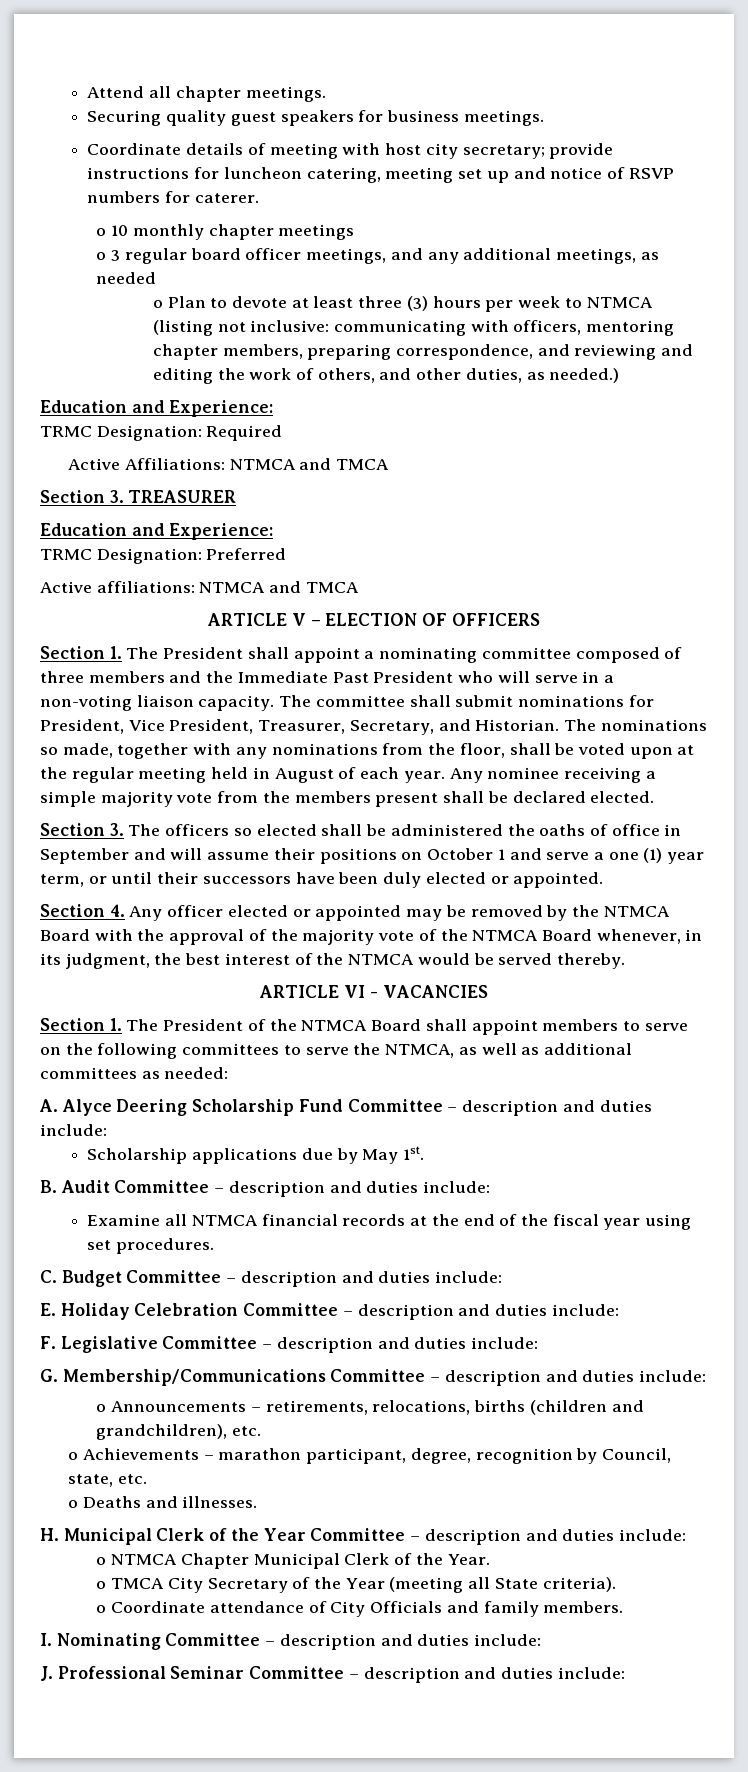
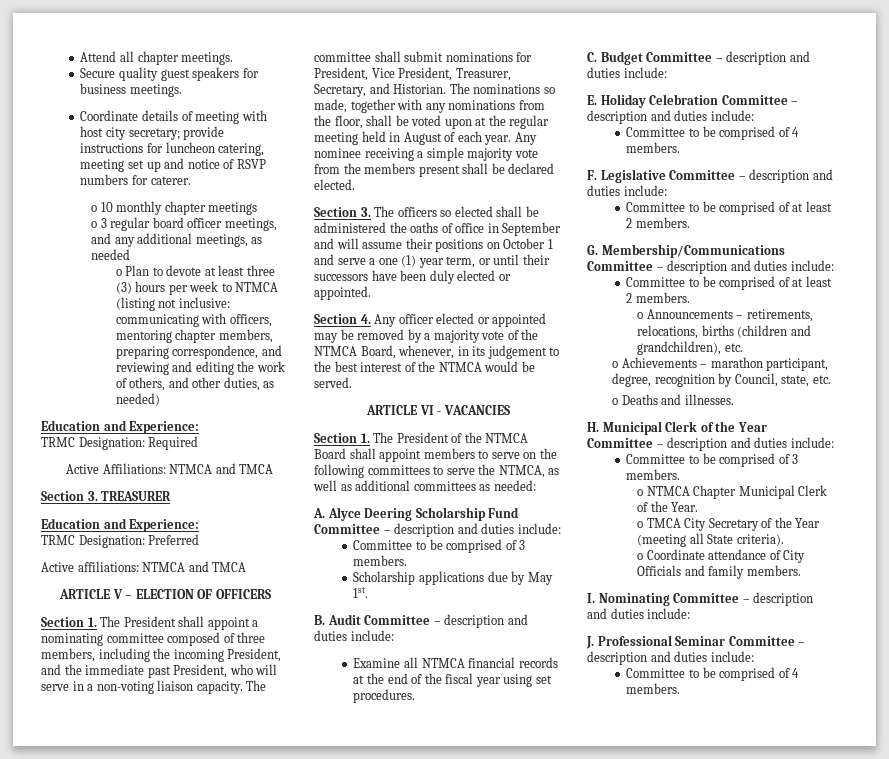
- Securing quality guest speakers for business meetings.
+ Secure quality guest speakers for business meetings.
- o Plan to devote at least three (3) hours per week to NTMCA (listing not inclusive: communicating with officers, mentoring chapter members, preparing correspondence, and reviewing and editing the work of others, and other duties, as needed.)
+ o Plan to devote at least three (3) hours per week to NTMCA (listing not inclusive: communicating with officers, mentoring chapter members, preparing correspondence, and reviewing and editing the work of others, and other duties, as needed)
- Section 1. The President shall appoint a nominating committee composed of three members and the Immediate Past President who will serve in a non-voting liaison capacity.
+ Section 1. The President shall appoint a nominating committee composed of three members, including the incoming President, and the immediate past President, who will serve in a non-voting liaison capacity.
- Section 4. Any officer elected or appointed may be removed by the NTMCA Board with the approval of the majority vote of the NTMCA Board whenever, in its judgment, the best interest of the NTMCA would be served thereby.
+ Section 4. Any officer elected or appointed may be removed by a majority vote of the NTMCA Board, whenever, in its judgement to the best interest of the NTMCA would be served.
  A. Alyce Deering Scholarship Fund Committee – description and duties include:
+ Committee to be comprised of 3 members.
  E. Holiday Celebration Committee – description and duties include:
+ Committee to be comprised of 4 members.
  F. Legislative Committee – description and duties include:
+ Committee to be comprised of at least 2 members.
  G. Membership/Communications Committee – description and duties include:
+ Committee to be comprised of at least 2 members.
  H. Municipal Clerk of the Year Committee – description and duties include:
+ Committee to be comprised of 3 members.
  J. Professional Seminar Committee – description and duties include:
+ Committee to be comprised of 4 members.

